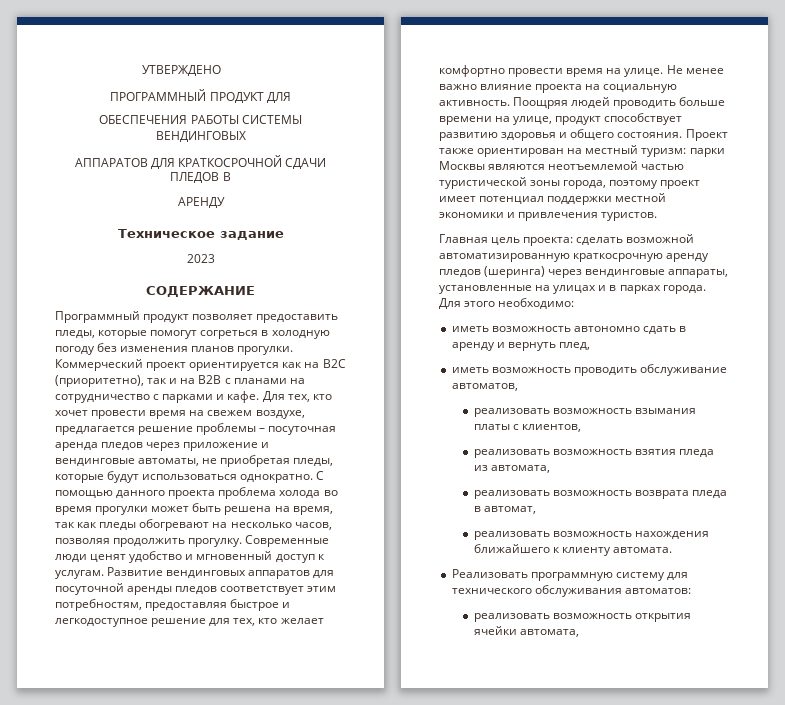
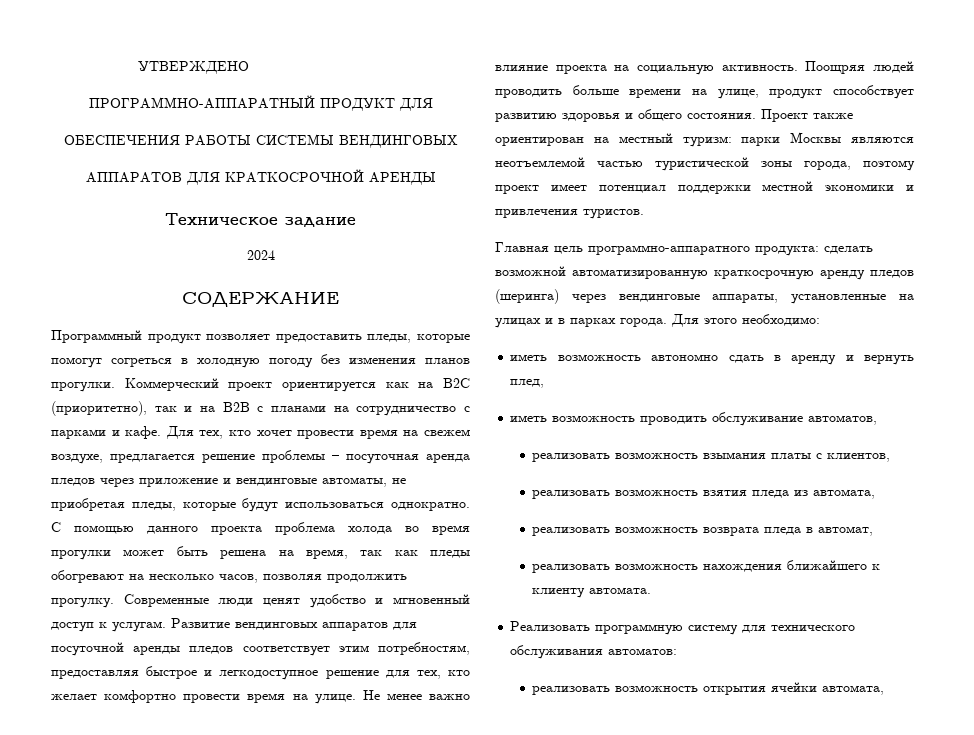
- ПРОГРАММНЫЙ ПРОДУКТ ДЛЯ
+ ПРОГРАММНО-АППАРАТНЫЙ ПРОДУКТ ДЛЯ
- АППАРАТОВ ДЛЯ КРАТКОСРОЧНОЙ СДАЧИ ПЛЕДОВ В
- АРЕНДУ
+ АППАРАТОВ ДЛЯ КРАТКОСРОЧНОЙ АРЕНДЫ
- 2023
+ 2024
- Главная цель проекта: сделать возможной автоматизированную краткосрочную аренду пледов (шеринга) через вендинговые аппараты, установленные на улицах и в парках города.
+ Главная цель программно-аппаратного продукта: сделать возможной автоматизированную краткосрочную аренду пледов (шеринга) через вендинговые аппараты, установленные на улицах и в парках города.

